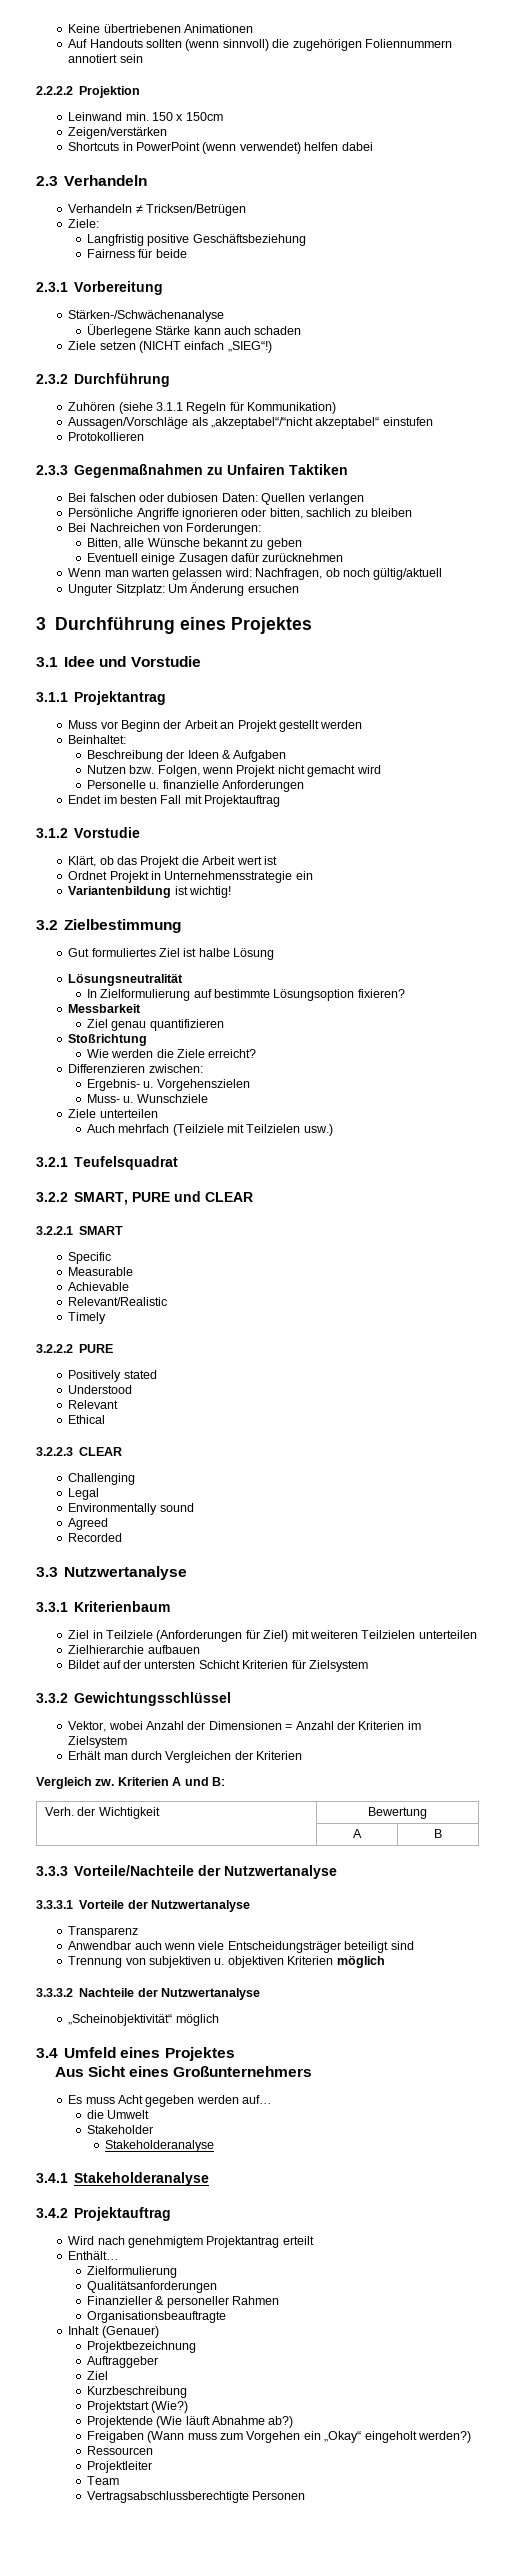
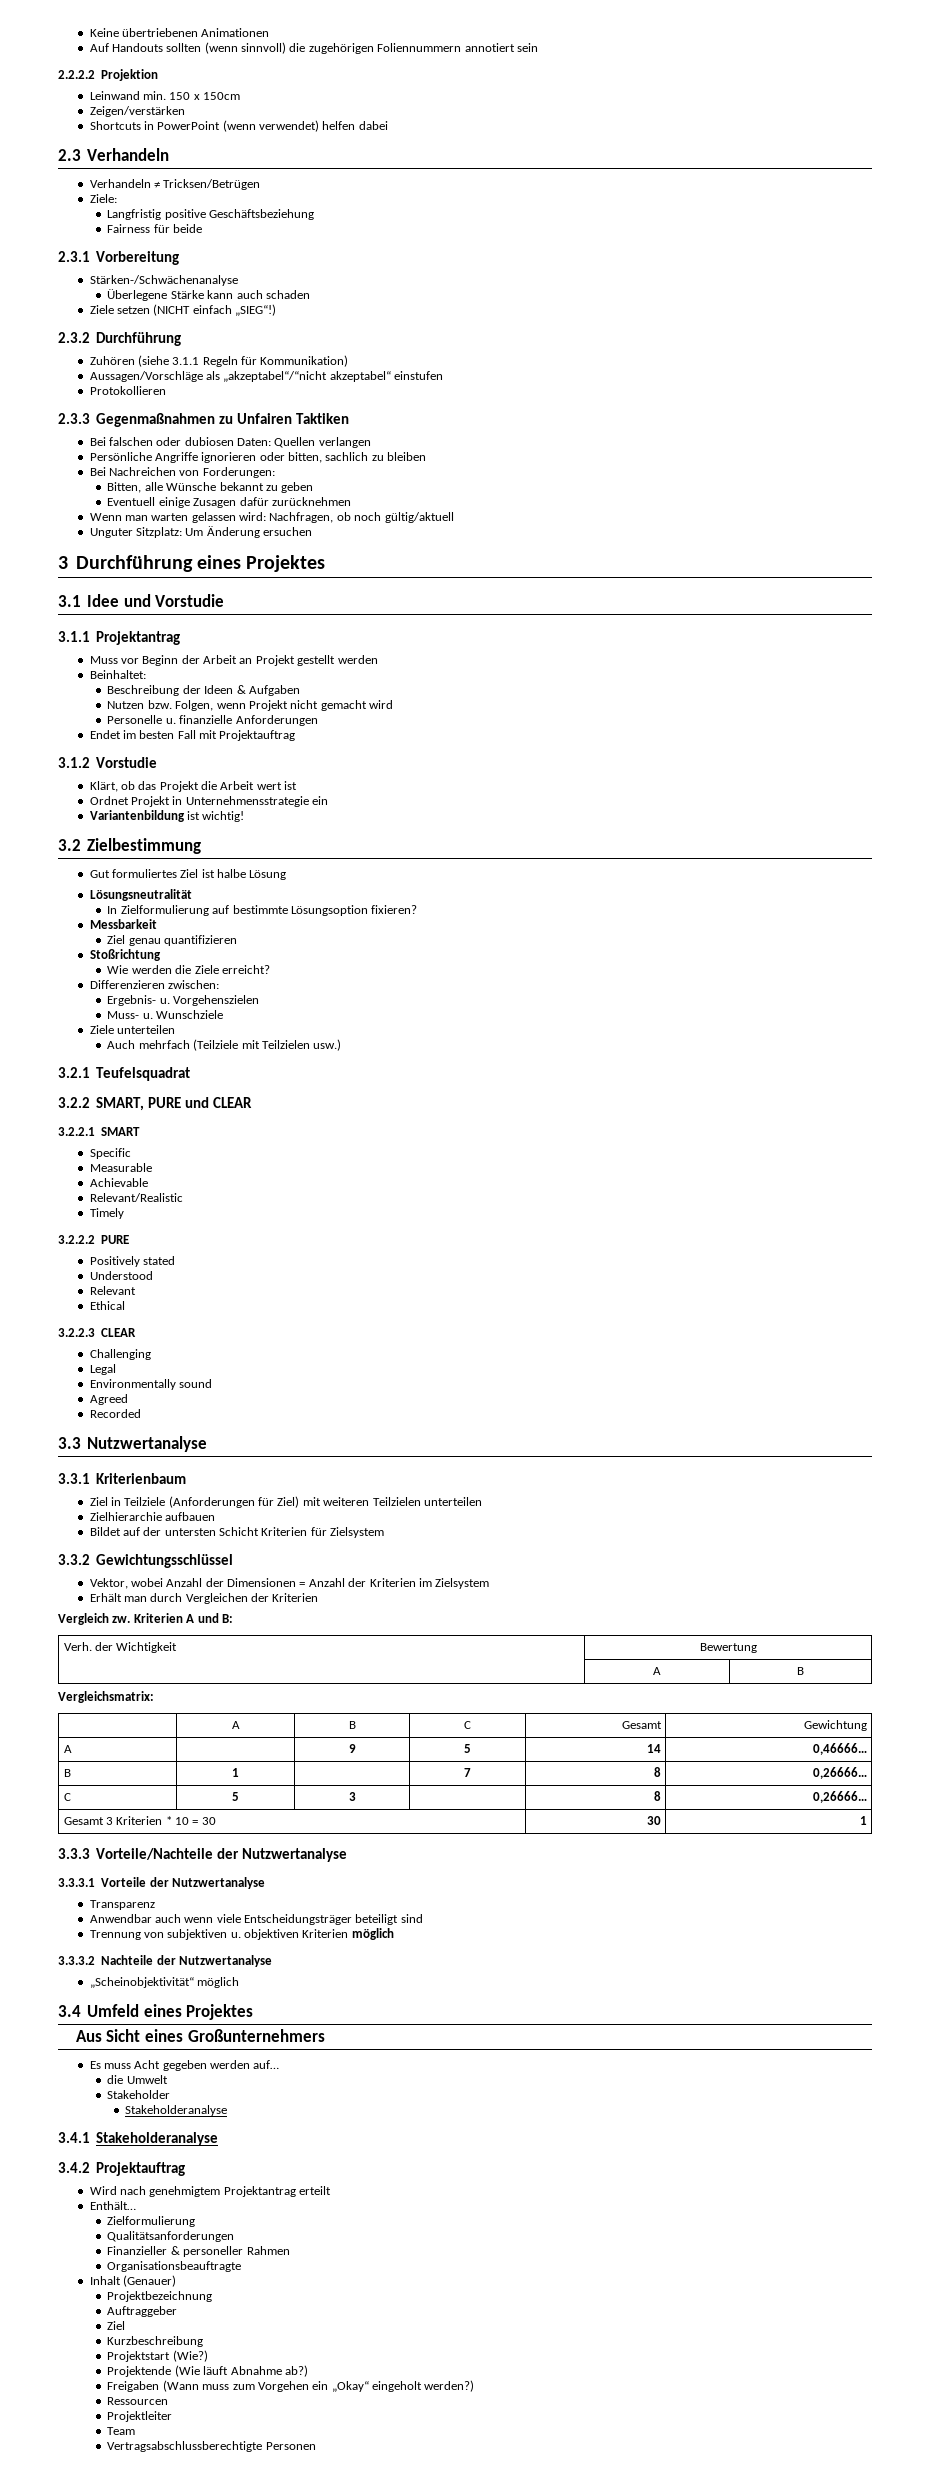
+ Vergleichsmatrix:
+ | A | B | C | Gesamt | Gewichtung
+ A | | 9 | 5 | 14 | 0,46666…
+ B | 1 | | 7 | 8 | 0,26666…
+ C | 5 | 3 | | 8 | 0,26666…
+ Gesamt 3 Kriterien * 10 = 30 | 30 | 1

